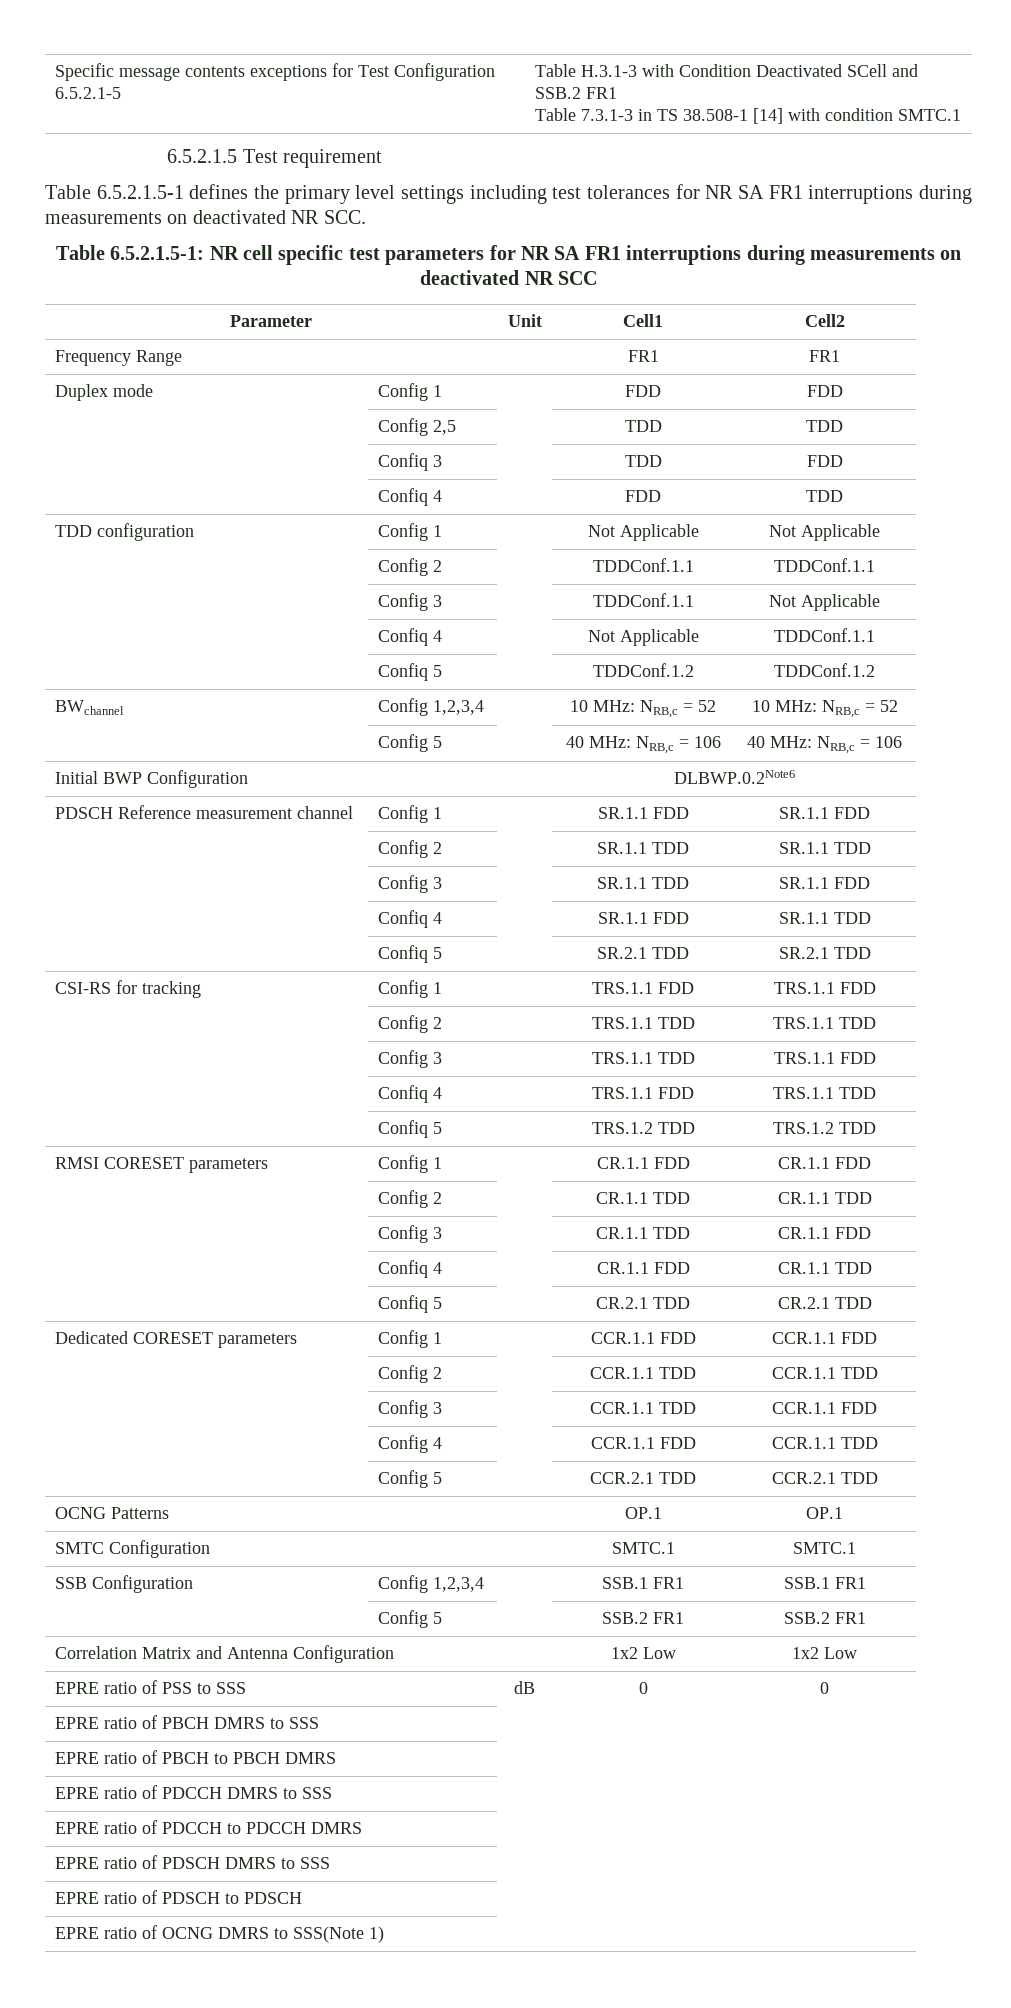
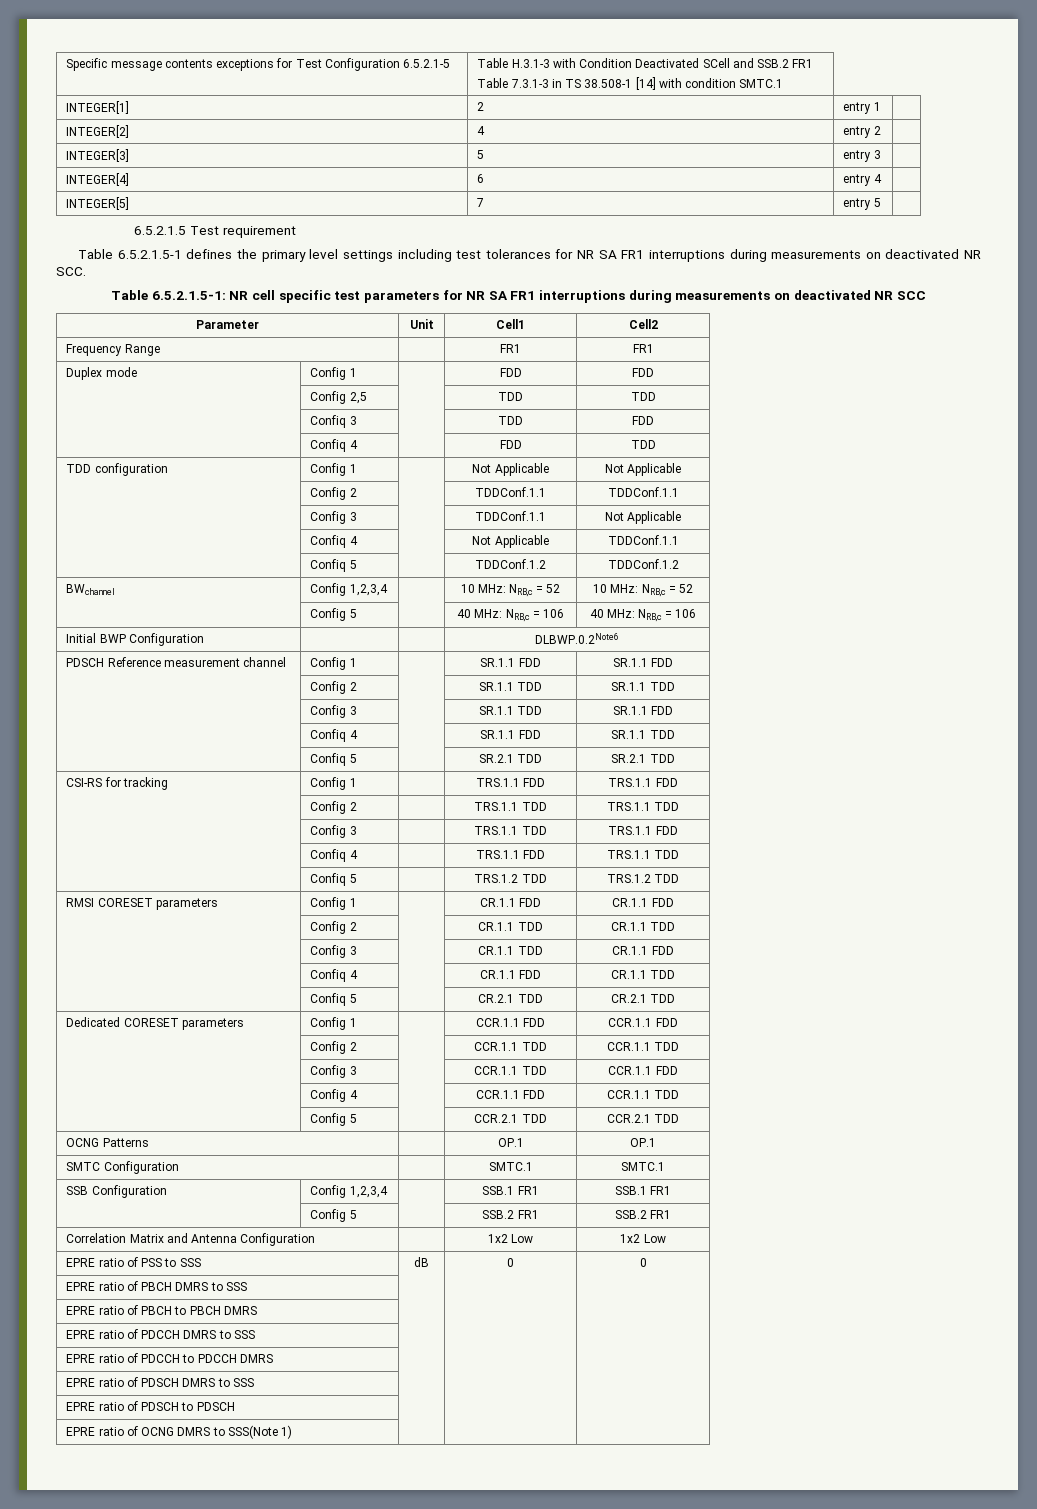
+ INTEGER[1] | 2 | entry 1 |
+ INTEGER[2] | 4 | entry 2 |
+ INTEGER[3] | 5 | entry 3 |
+ INTEGER[4] | 6 | entry 4 |
+ INTEGER[5] | 7 | entry 5 |

